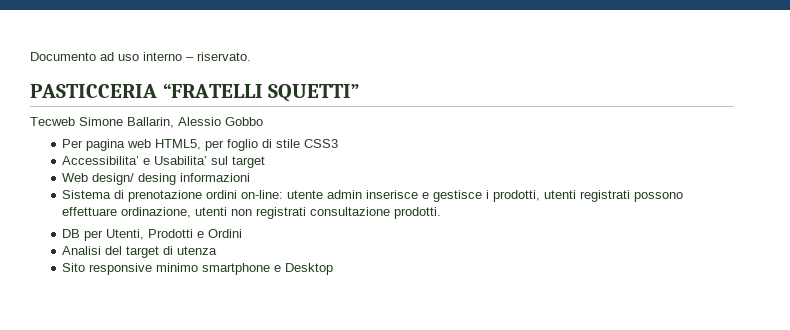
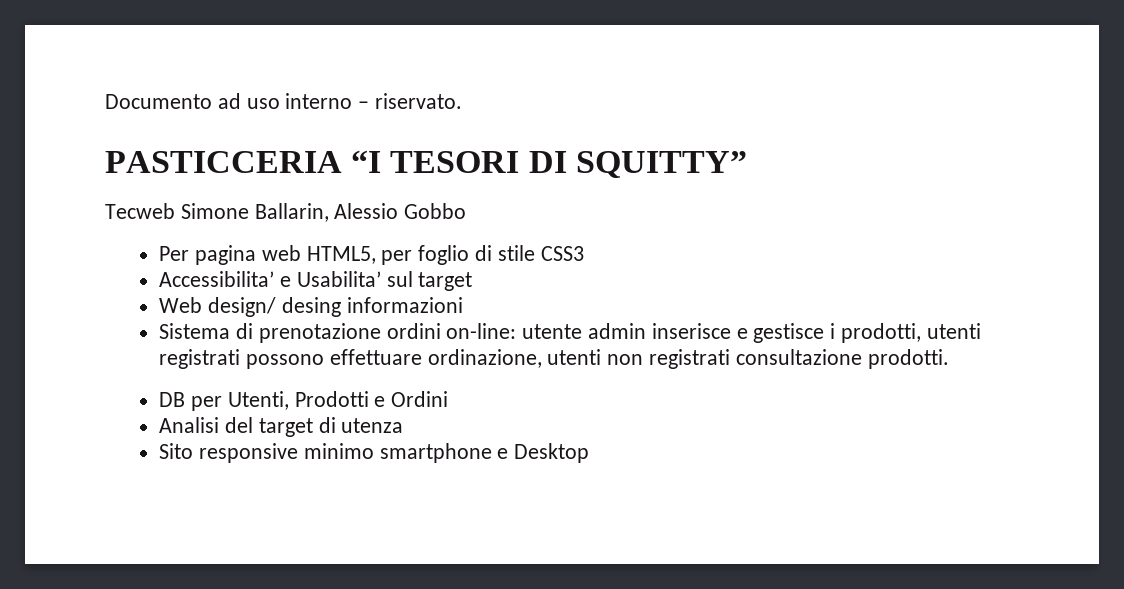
- PASTICCERIA “FRATELLI SQUETTI”
+ PASTICCERIA “I TESORI DI SQUITTY”

